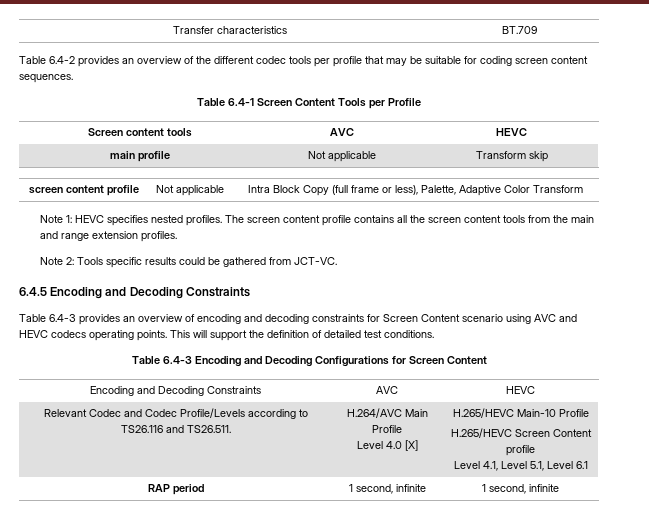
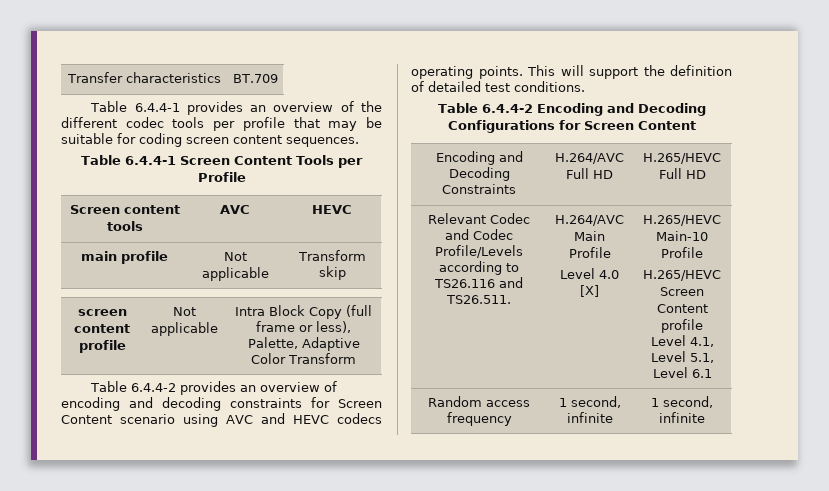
- Table 6.4-2 provides an overview of the different codec tools per profile that may be suitable for coding screen content sequences.
+ Table 6.4.4-1 provides an overview of the different codec tools per profile that may be suitable for coding screen content sequences.
- Table 6.4-1 Screen Content Tools per Profile
+ Table 6.4.4-1 Screen Content Tools per Profile
- Note 1: HEVC specifies nested profiles. The screen content profile contains all the screen content tools from the main and range extension profiles.
- Note 2: Tools specific results could be gathered from JCT-VC.
- 6.4.5 Encoding and Decoding Constraints
- Table 6.4-3 provides an overview of encoding and decoding constraints for Screen Content scenario using AVC and HEVC codecs operating points.
+ Table 6.4.4-2 provides an overview of encoding and decoding constraints for Screen Content scenario using AVC and HEVC codecs operating points.
- Table 6.4-3 Encoding and Decoding Configurations for Screen Content
+ Table 6.4.4-2 Encoding and Decoding Configurations for Screen Content
- Encoding and Decoding Constraints | AVC | HEVC
+ Encoding and Decoding Constraints | H.264/AVC Full HD | H.265/HEVC Full HD
- RAP period | 1 second, infinite | 1 second, infinite
+ Random access frequency | 1 second, infinite | 1 second, infinite

